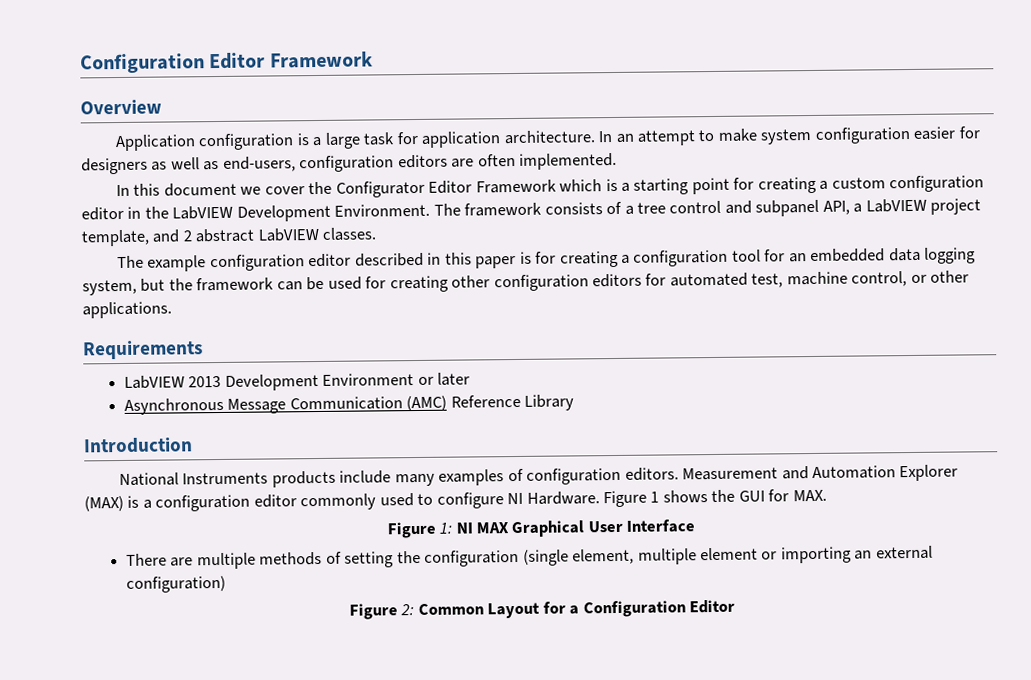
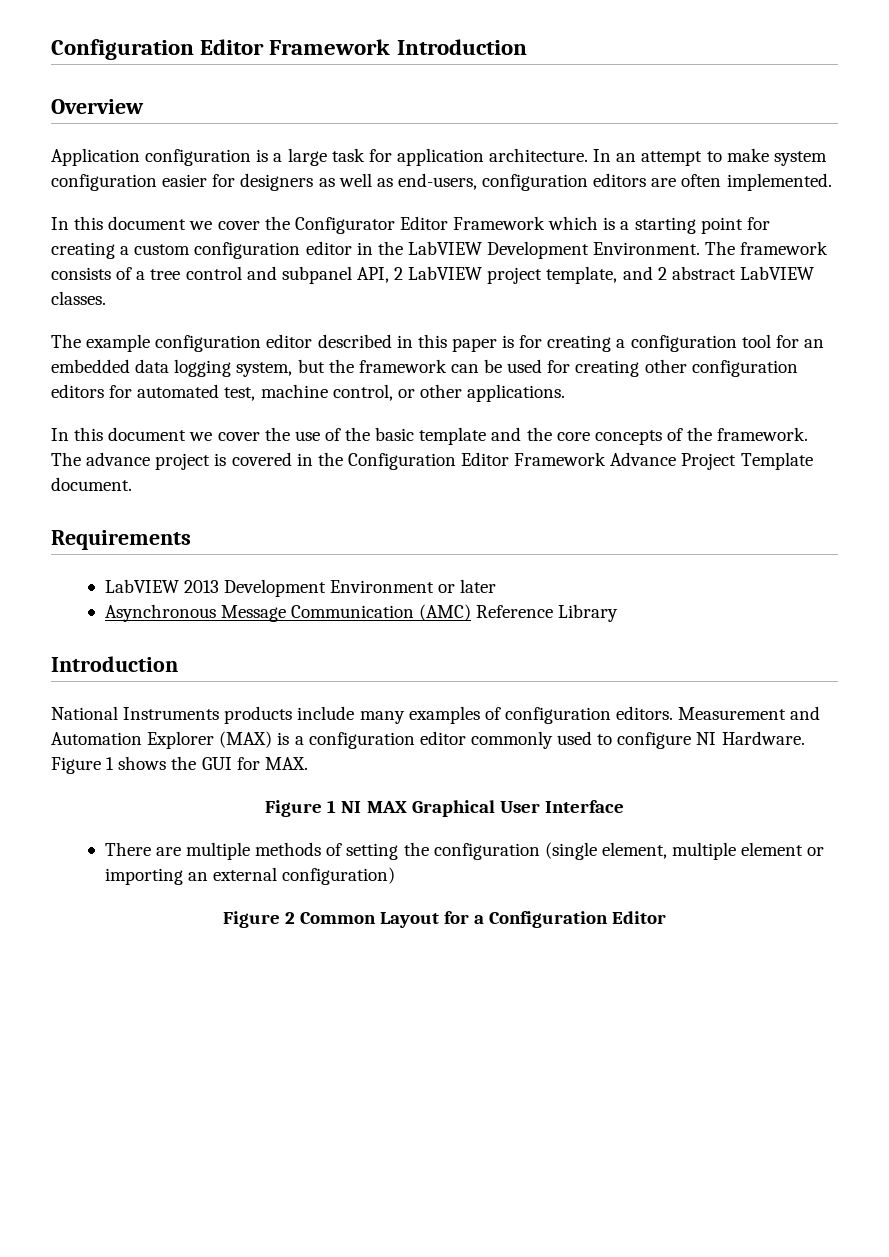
- Configuration Editor Framework
+ Configuration Editor Framework Introduction
- The framework consists of a tree control and subpanel API, a LabVIEW project template, and 2 abstract LabVIEW classes.
+ The framework consists of a tree control and subpanel API, 2 LabVIEW project template, and 2 abstract LabVIEW classes.
+ In this document we cover the use of the basic template and the core concepts of the framework. The advance project is covered in the Configuration Editor Framework Advance Project Template document.
- Figure 1: NI MAX Graphical User Interface
+ Figure 1 NI MAX Graphical User Interface
- Figure 2: Common Layout for a Configuration Editor
+ Figure 2 Common Layout for a Configuration Editor

